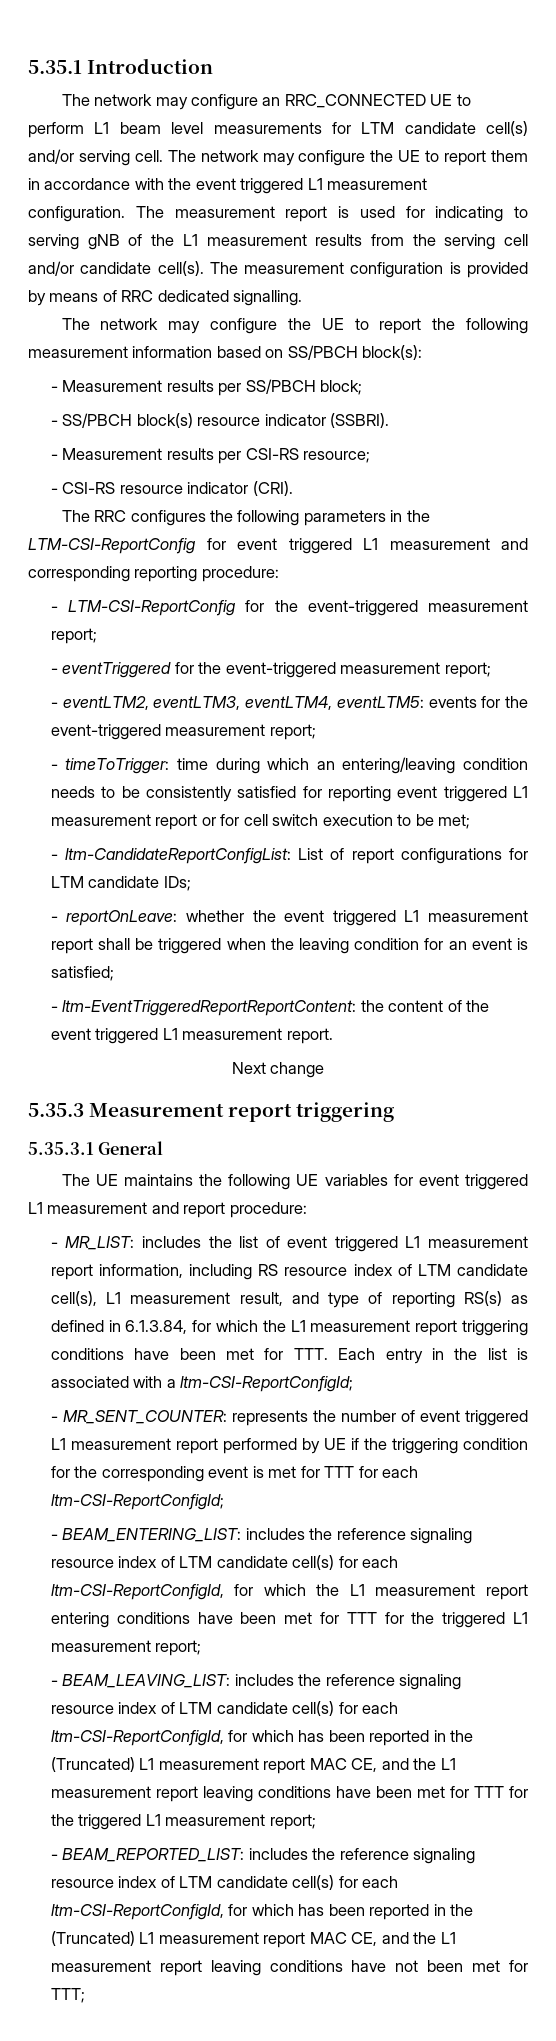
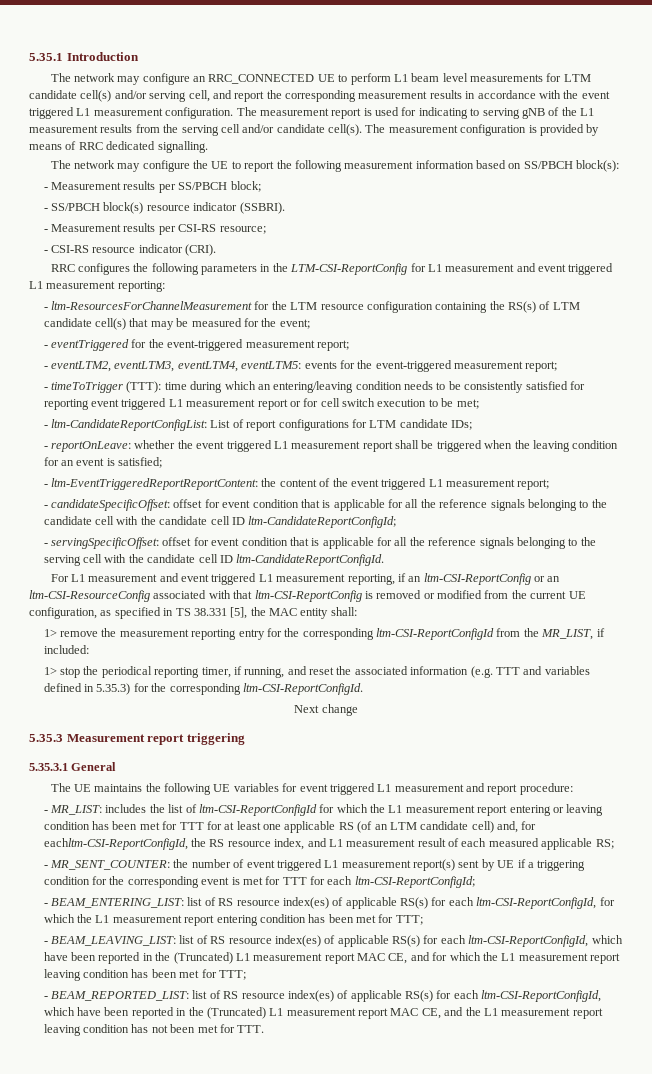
- The network may configure an RRC_CONNECTED UE to perform L1 beam level measurements for LTM candidate cell(s) and/or serving cell. The network may configure the UE to report them in accordance with the event triggered L1 measurement configuration.
+ The network may configure an RRC_CONNECTED UE to perform L1 beam level measurements for LTM candidate cell(s) and/or serving cell, and report the corresponding measurement results in accordance with the event triggered L1 measurement configuration.
- The RRC configures the following parameters in the LTM-CSI-ReportConfig for event triggered L1 measurement and corresponding reporting procedure:
- - LTM-CSI-ReportConfig for the event-triggered measurement report;
+ RRC configures the following parameters in the LTM-CSI-ReportConfig for L1 measurement and event triggered L1 measurement reporting:
+ - ltm-ResourcesForChannelMeasurement for the LTM resource configuration containing the RS(s) of LTM candidate cell(s) that may be measured for the event;
- - timeToTrigger: time during which an entering/leaving condition needs to be consistently satisfied for reporting event triggered L1 measurement report or for cell switch execution to be met;
+ - timeToTrigger (TTT): time during which an entering/leaving condition needs to be consistently satisfied for reporting event triggered L1 measurement report or for cell switch execution to be met;
- - ltm-EventTriggeredReportReportContent: the content of the event triggered L1 measurement report.
+ - ltm-EventTriggeredReportReportContent: the content of the event triggered L1 measurement report;
+ - candidateSpecificOffset: offset for event condition that is applicable for all the reference signals belonging to the candidate cell with the candidate cell ID ltm-CandidateReportConfigId;
+ - servingSpecificOffset: offset for event condition that is applicable for all the reference signals belonging to the serving cell with the candidate cell ID ltm-CandidateReportConfigId.
+ For L1 measurement and event triggered L1 measurement reporting, if an ltm-CSI-ReportConfig or an ltm-CSI-ResourceConfig associated with that ltm-CSI-ReportConfig is removed or modified from the current UE configuration, as specified in TS 38.331 [5], the MAC entity shall:
+ 1> remove the measurement reporting entry for the corresponding ltm-CSI-ReportConfigId from the MR_LIST, if included:
+ 1> stop the periodical reporting timer, if running, and reset the associated information (e.g. TTT and variables defined in 5.35.3) for the corresponding ltm-CSI-ReportConfigId.
- - MR_LIST: includes the list of event triggered L1 measurement report information, including RS resource index of LTM candidate cell(s), L1 measurement result, and type of reporting RS(s) as defined in 6.1.3.84, for which the L1 measurement report triggering conditions have been met for TTT. Each entry in the list is associated with a ltm-CSI-ReportConfigId;
+ - MR_LIST: includes the list of ltm-CSI-ReportConfigId for which the L1 measurement report entering or leaving condition has been met for TTT for at least one applicable RS (of an LTM candidate cell) and, for eachltm-CSI-ReportConfigId, the RS resource index, and L1 measurement result of each measured applicable RS;
- - MR_SENT_COUNTER: represents the number of event triggered L1 measurement report performed by UE if the triggering condition for the corresponding event is met for TTT for each ltm-CSI-ReportConfigId;
+ - MR_SENT_COUNTER: the number of event triggered L1 measurement report(s) sent by UE if a triggering condition for the corresponding event is met for TTT for each ltm-CSI-ReportConfigId;
- - BEAM_ENTERING_LIST: includes the reference signaling resource index of LTM candidate cell(s) for each ltm-CSI-ReportConfigId, for which the L1 measurement report entering conditions have been met for TTT for the triggered L1 measurement report;
- - BEAM_LEAVING_LIST: includes the reference signaling resource index of LTM candidate cell(s) for each ltm-CSI-ReportConfigId, for which has been reported in the (Truncated) L1 measurement report MAC CE, and the L1 measurement report leaving conditions have been met for TTT for the triggered L1 measurement report;
- - BEAM_REPORTED_LIST: includes the reference signaling resource index of LTM candidate cell(s) for each ltm-CSI-ReportConfigId, for which has been reported in the (Truncated) L1 measurement report MAC CE, and the L1 measurement report leaving conditions have not been met for TTT;
+ - BEAM_ENTERING_LIST: list of RS resource index(es) of applicable RS(s) for each ltm-CSI-ReportConfigId, for which the L1 measurement report entering condition has been met for TTT;
+ - BEAM_LEAVING_LIST: list of RS resource index(es) of applicable RS(s) for each ltm-CSI-ReportConfigId, which have been reported in the (Truncated) L1 measurement report MAC CE, and for which the L1 measurement report leaving condition has been met for TTT;
+ - BEAM_REPORTED_LIST: list of RS resource index(es) of applicable RS(s) for each ltm-CSI-ReportConfigId, which have been reported in the (Truncated) L1 measurement report MAC CE, and the L1 measurement report leaving condition has not been met for TTT.

